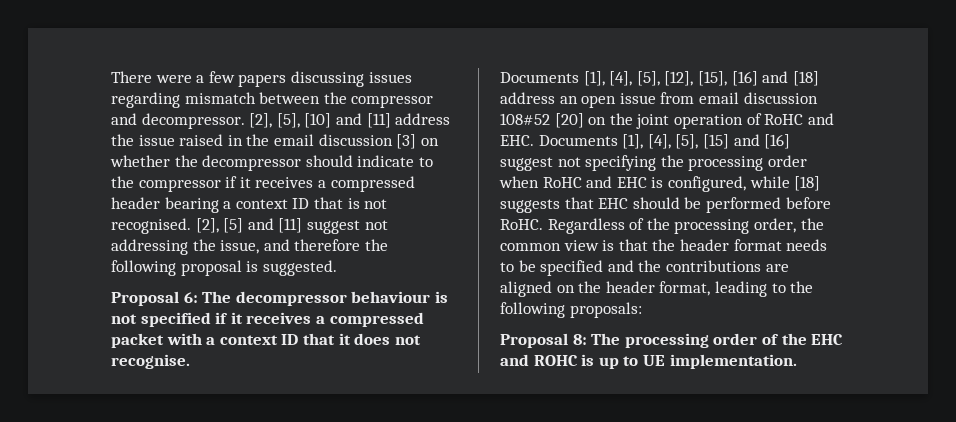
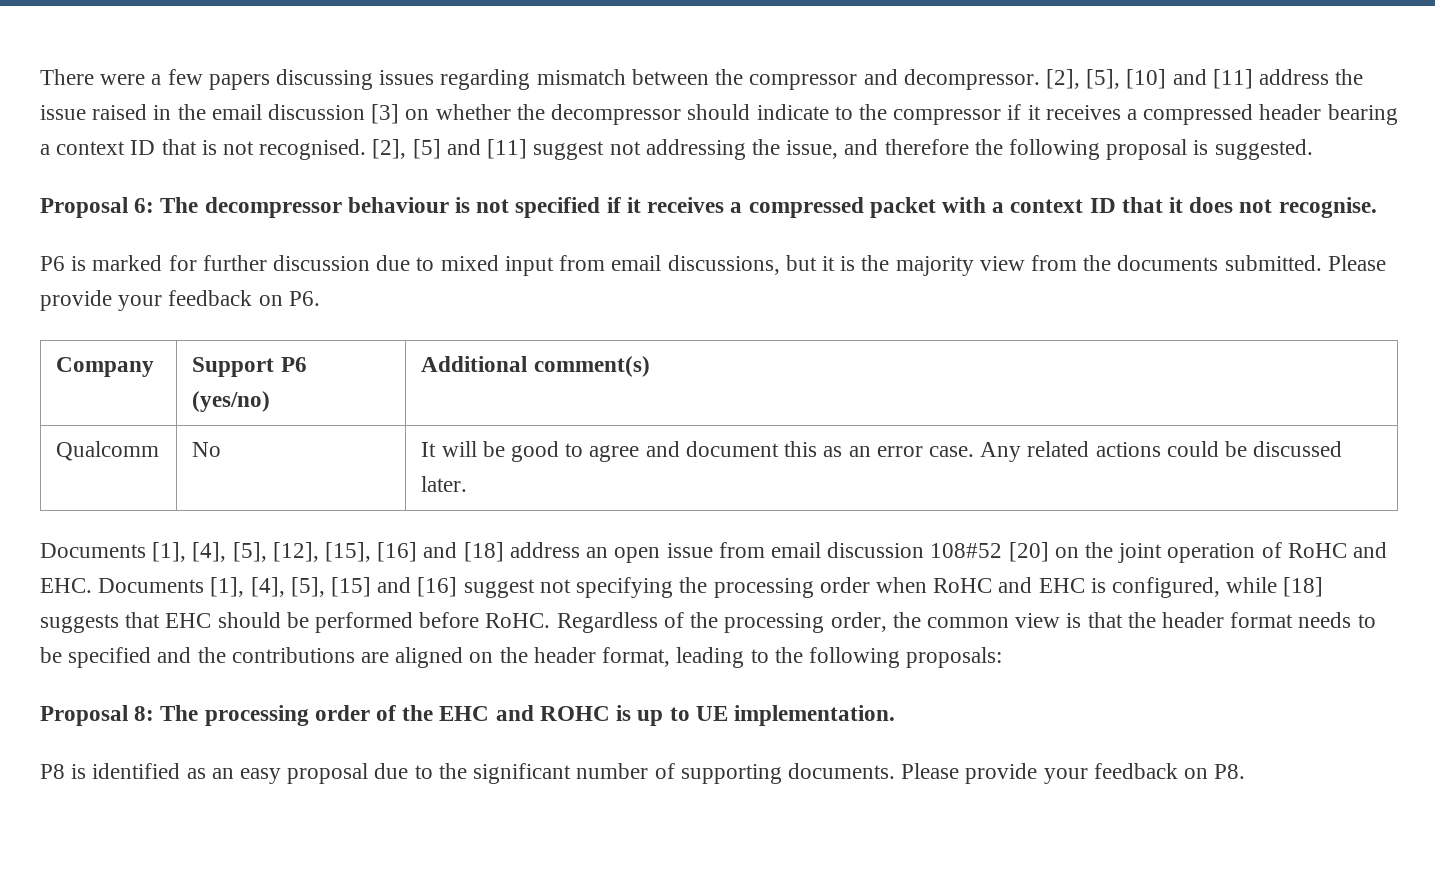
+ P6 is marked for further discussion due to mixed input from email discussions, but it is the majority view from the documents submitted. Please provide your feedback on P6.
+ Company | Support P6 (yes/no) | Additional comment(s)
+ Qualcomm | No | It will be good to agree and document this as an error case. Any related actions could be discussed later.
+ P8 is identified as an easy proposal due to the significant number of supporting documents. Please provide your feedback on P8.

